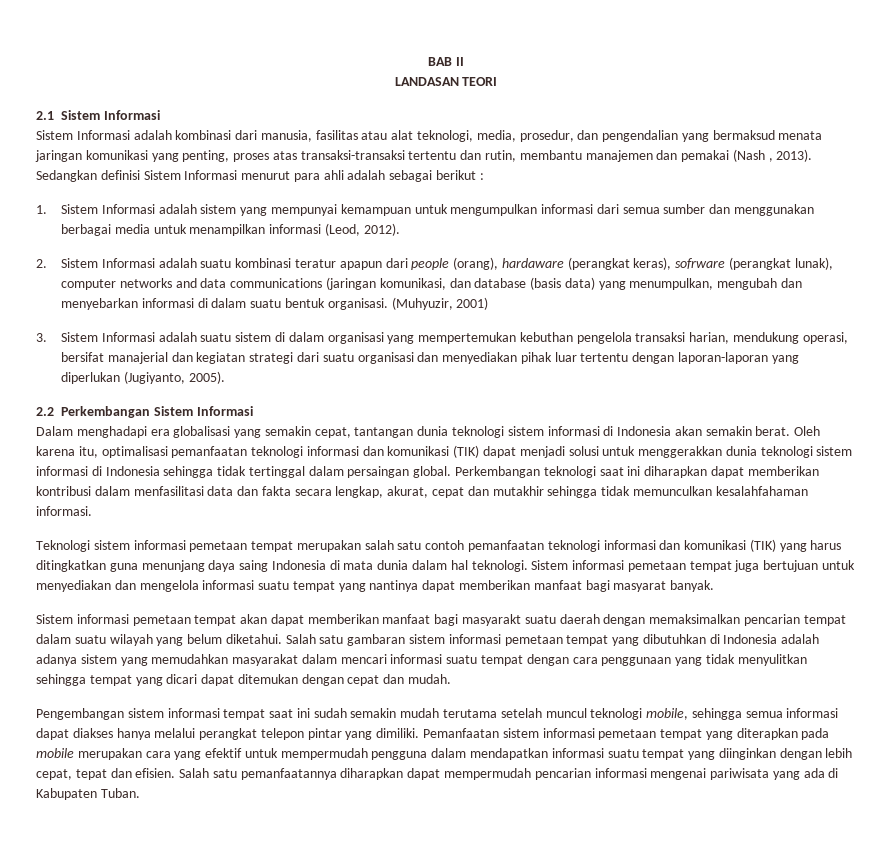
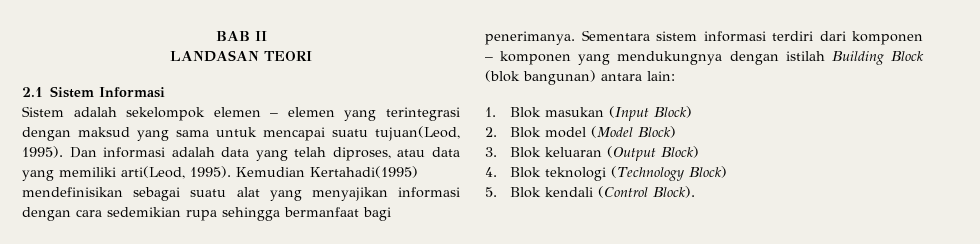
- Sistem Informasi adalah kombinasi dari manusia, fasilitas atau alat teknologi, media, prosedur, dan pengendalian yang bermaksud menata jaringan komunikasi yang penting, proses atas transaksi-transaksi tertentu dan rutin, membantu manajemen dan pemakai (Nash , 2013). Sedangkan definisi Sistem Informasi menurut para ahli adalah sebagai berikut :
- 1. Sistem Informasi adalah sistem yang mempunyai kemampuan untuk mengumpulkan informasi dari semua sumber dan menggunakan berbagai media untuk menampilkan informasi (Leod, 2012).
- 2. Sistem Informasi adalah suatu kombinasi teratur apapun dari people (orang), hardaware (perangkat keras), sofrware (perangkat lunak), computer networks and data communications (jaringan komunikasi, dan database (basis data) yang menumpulkan, mengubah dan menyebarkan informasi di dalam suatu bentuk organisasi. (Muhyuzir, 2001)
- 3. Sistem Informasi adalah suatu sistem di dalam organisasi yang mempertemukan kebuthan pengelola transaksi harian, mendukung operasi, bersifat manajerial dan kegiatan strategi dari suatu organisasi dan menyediakan pihak luar tertentu dengan laporan-laporan yang diperlukan (Jugiyanto, 2005).
- 2.2 Perkembangan Sistem Informasi
- Dalam menghadapi era globalisasi yang semakin cepat, tantangan dunia teknologi sistem informasi di Indonesia akan semakin berat. Oleh karena itu, optimalisasi pemanfaatan teknologi informasi dan komunikasi (TIK) dapat menjadi solusi untuk menggerakkan dunia teknologi sistem informasi di Indonesia sehingga tidak tertinggal dalam persaingan global. Perkembangan teknologi saat ini diharapkan dapat memberikan kontribusi dalam menfasilitasi data dan fakta secara lengkap, akurat, cepat dan mutakhir sehingga tidak memunculkan kesalahfahaman informasi.
- Teknologi sistem informasi pemetaan tempat merupakan salah satu contoh pemanfaatan teknologi informasi dan komunikasi (TIK) yang harus ditingkatkan guna menunjang daya saing Indonesia di mata dunia dalam hal teknologi. Sistem informasi pemetaan tempat juga bertujuan untuk menyediakan dan mengelola informasi suatu tempat yang nantinya dapat memberikan manfaat bagi masyarat banyak.
- Sistem informasi pemetaan tempat akan dapat memberikan manfaat bagi masyarakt suatu daerah dengan memaksimalkan pencarian tempat dalam suatu wilayah yang belum diketahui. Salah satu gambaran sistem informasi pemetaan tempat yang dibutuhkan di Indonesia adalah adanya sistem yang memudahkan masyarakat dalam mencari informasi suatu tempat dengan cara penggunaan yang tidak menyulitkan sehingga tempat yang dicari dapat ditemukan dengan cepat dan mudah.
- Pengembangan sistem informasi tempat saat ini sudah semakin mudah terutama setelah muncul teknologi mobile, sehingga semua informasi dapat diakses hanya melalui perangkat telepon pintar yang dimiliki. Pemanfaatan sistem informasi pemetaan tempat yang diterapkan pada mobile merupakan cara yang efektif untuk mempermudah pengguna dalam mendapatkan informasi suatu tempat yang diinginkan dengan lebih cepat, tepat dan efisien. Salah satu pemanfaatannya diharapkan dapat mempermudah pencarian informasi mengenai pariwisata yang ada di Kabupaten Tuban.
+ Sistem adalah sekelompok elemen – elemen yang terintegrasi dengan maksud yang sama untuk mencapai suatu tujuan(Leod, 1995). Dan informasi adalah data yang telah diproses, atau data yang memiliki arti(Leod, 1995). Kemudian Kertahadi(1995) mendefinisikan sebagai suatu alat yang menyajikan informasi dengan cara sedemikian rupa sehingga bermanfaat bagi penerimanya. Sementara sistem informasi terdiri dari komponen – komponen yang mendukungnya dengan istilah Building Block (blok bangunan) antara lain:
+ 1. Blok masukan (Input Block)
+ 2. Blok model (Model Block)
+ 3. Blok keluaran (Output Block)
+ 4. Blok teknologi (Technology Block)
+ 5. Blok kendali (Control Block).

